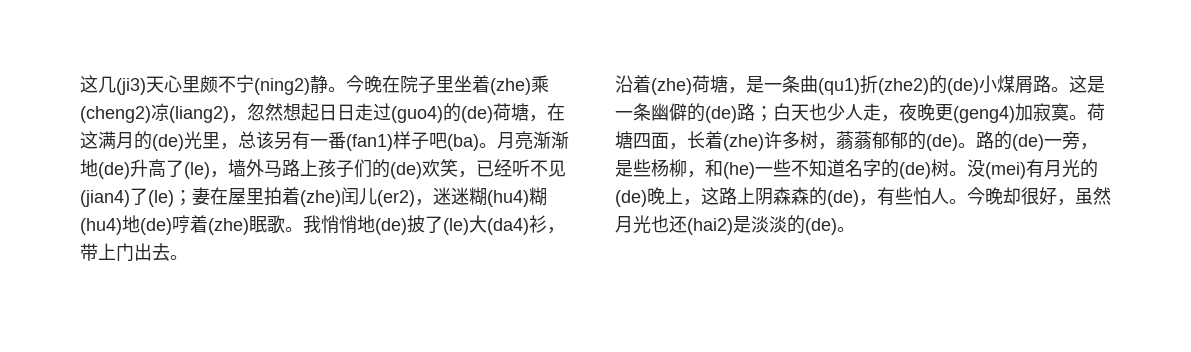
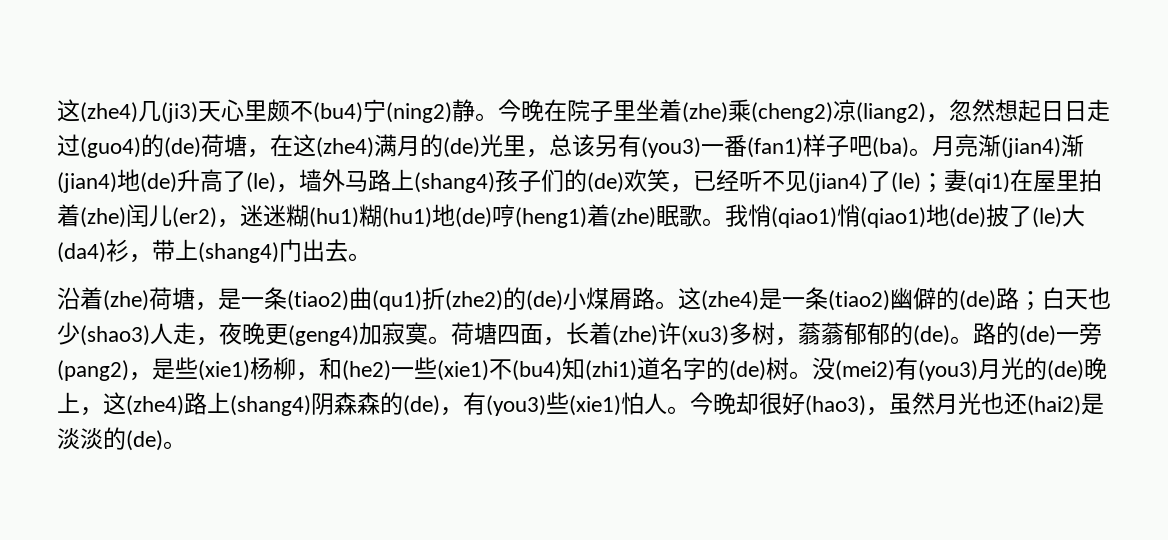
- 这几(ji3)天心里颇不宁(ning2)静。
+ 这(zhe4)几(ji3)天心里颇不(bu4)宁(ning2)静。
- 今晚在院子里坐着(zhe)乘(cheng2)凉(liang2)，忽然想起日日走过(guo4)的(de)荷塘，在这满月的(de)光里，总该另有一番(fan1)样子吧(ba)。
+ 今晚在院子里坐着(zhe)乘(cheng2)凉(liang2)，忽然想起日日走过(guo4)的(de)荷塘，在这(zhe4)满月的(de)光里，总该另有(you3)一番(fan1)样子吧(ba)。
- 月亮渐渐地(de)升高了(le)，墙外马路上孩子们的(de)欢笑，已经听不见(jian4)了(le)；妻在屋里拍着(zhe)闰儿(er2)，迷迷糊(hu4)糊(hu4)地(de)哼着(zhe)眠歌。
+ 月亮渐(jian4)渐(jian4)地(de)升高了(le)，墙外马路上(shang4)孩子们的(de)欢笑，已经听不见(jian4)了(le)；妻(qi1)在屋里拍着(zhe)闰儿(er2)，迷迷糊(hu1)糊(hu1)地(de)哼(heng1)着(zhe)眠歌。
- 我悄悄地(de)披了(le)大(da4)衫，带上门出去。
+ 我悄(qiao1)悄(qiao1)地(de)披了(le)大(da4)衫，带上(shang4)门出去。
- 沿着(zhe)荷塘，是一条曲(qu1)折(zhe2)的(de)小煤屑路。
+ 沿着(zhe)荷塘，是一条(tiao2)曲(qu1)折(zhe2)的(de)小煤屑路。
- 这是一条幽僻的(de)路；白天也少人走，夜晚更(geng4)加寂寞。
+ 这(zhe4)是一条(tiao2)幽僻的(de)路；白天也少(shao3)人走，夜晚更(geng4)加寂寞。
- 荷塘四面，长着(zhe)许多树，蓊蓊郁郁的(de)。
+ 荷塘四面，长着(zhe)许(xu3)多树，蓊蓊郁郁的(de)。
- 路的(de)一旁，是些杨柳，和(he)一些不知道名字的(de)树。
+ 路的(de)一旁(pang2)，是些(xie1)杨柳，和(he2)一些(xie1)不(bu4)知(zhi1)道名字的(de)树。
- 没(mei)有月光的(de)晚上，这路上阴森森的(de)，有些怕人。
+ 没(mei2)有(you3)月光的(de)晚上，这(zhe4)路上(shang4)阴森森的(de)，有(you3)些(xie1)怕人。
- 今晚却很好，虽然月光也还(hai2)是淡淡的(de)。
+ 今晚却很好(hao3)，虽然月光也还(hai2)是淡淡的(de)。

